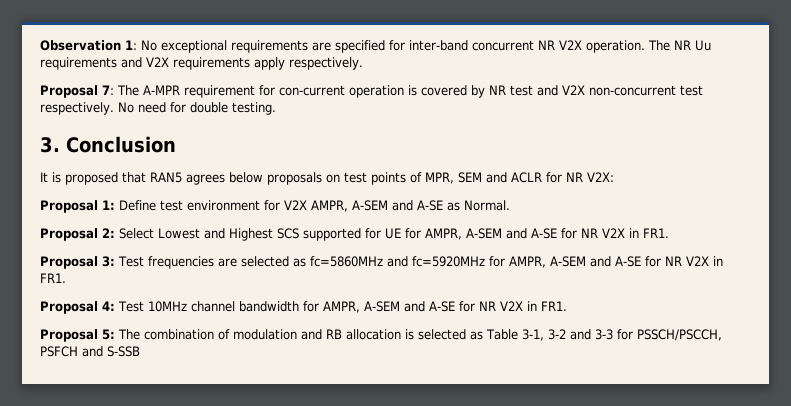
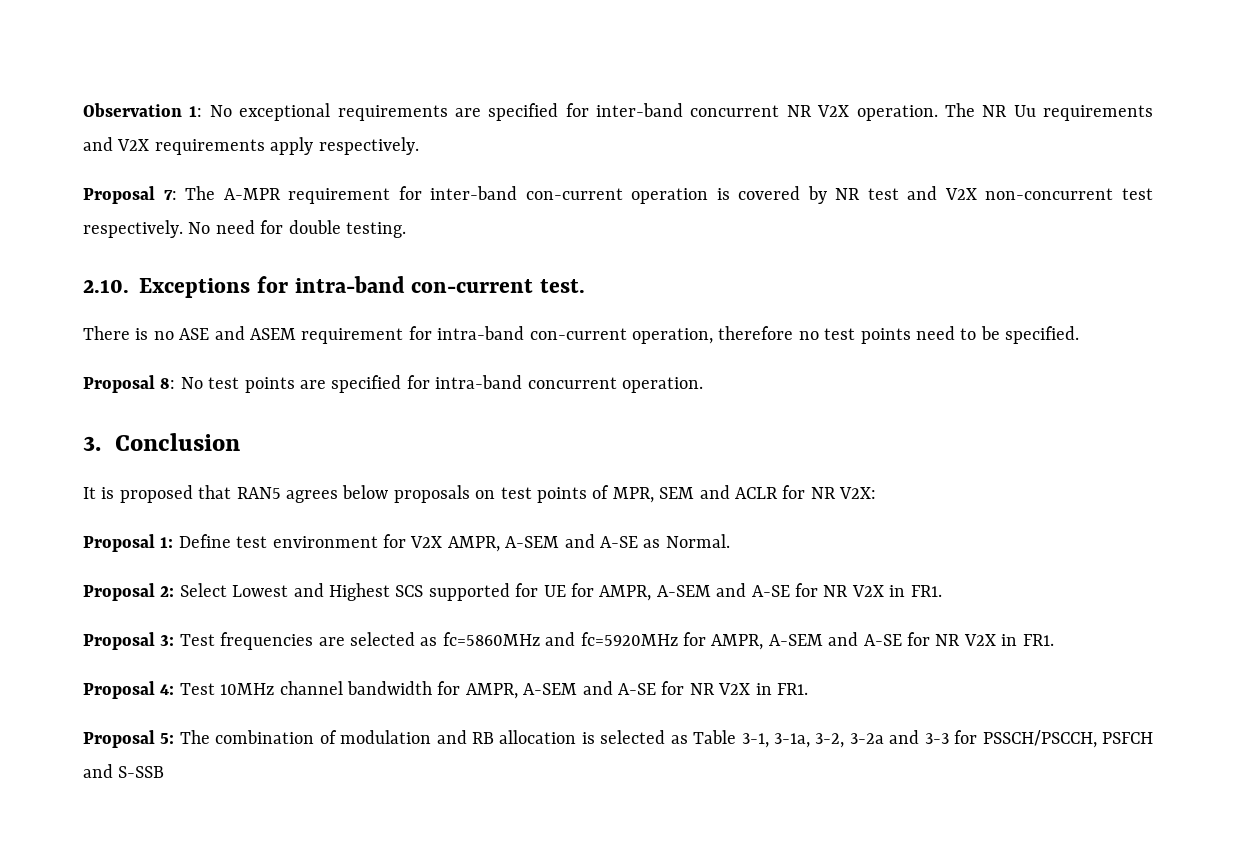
- Proposal 7: The A-MPR requirement for con-current operation is covered by NR test and V2X non-concurrent test respectively.
+ Proposal 7: The A-MPR requirement for inter-band con-current operation is covered by NR test and V2X non-concurrent test respectively.
+ 2.10. Exceptions for intra-band con-current test.
+ There is no ASE and ASEM requirement for intra-band con-current operation, therefore no test points need to be specified.
+ Proposal 8: No test points are specified for intra-band concurrent operation.
- Proposal 5: The combination of modulation and RB allocation is selected as Table 3-1, 3-2 and 3-3 for PSSCH/PSCCH, PSFCH and S-SSB
+ Proposal 5: The combination of modulation and RB allocation is selected as Table 3-1, 3-1a, 3-2, 3-2a and 3-3 for PSSCH/PSCCH, PSFCH and S-SSB

